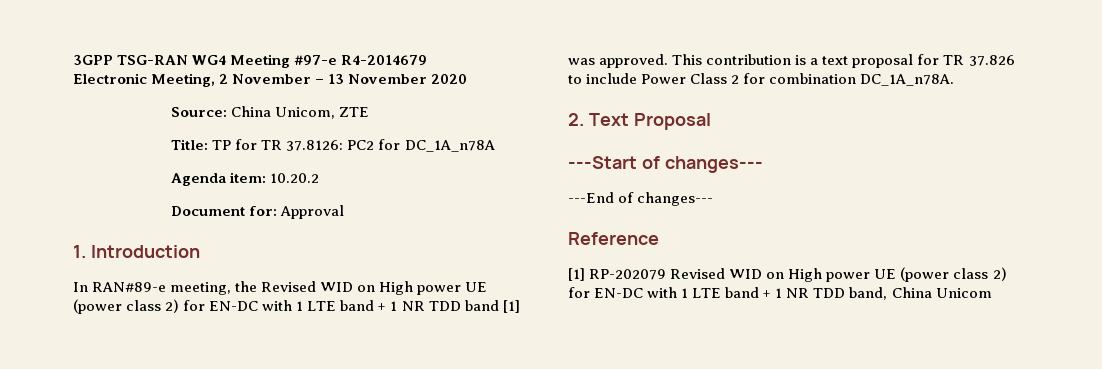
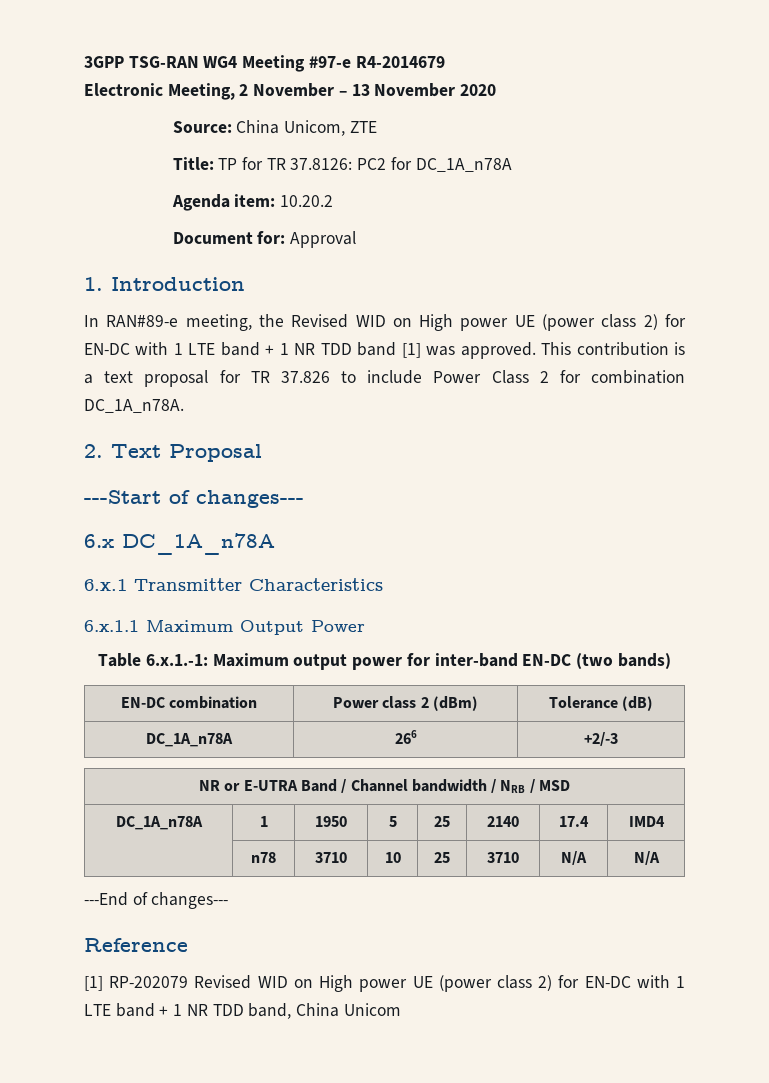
+ 6.x DC_1A_n78A
+ 6.x.1 Transmitter Characteristics
+ 6.x.1.1 Maximum Output Power
+ Table 6.x.1.-1: Maximum output power for inter-band EN-DC (two bands)
+ EN-DC combination | Power class 2 (dBm) | Tolerance (dB)
+ DC_1A_n78A | 266 | +2/-3
+ NR or E-UTRA Band / Channel bandwidth / NRB / MSD
+ DC_1A_n78A | 1 | 1950 | 5 | 25 | 2140 | 17.4 | IMD4
+ | n78 | 3710 | 10 | 25 | 3710 | N/A | N/A

